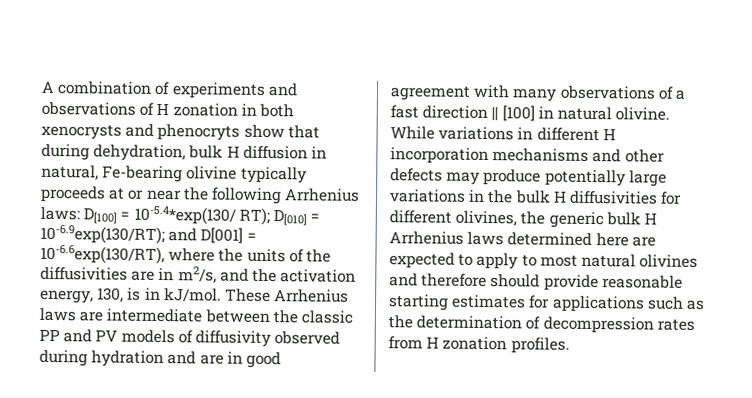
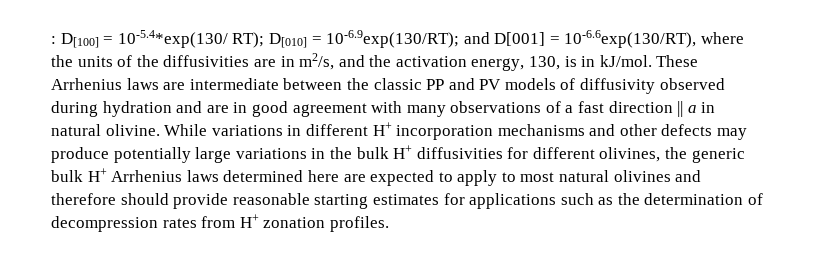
- A combination of experiments and observations of H zonation in both xenocrysts and phenocryts show that during dehydration, bulk H diffusion in natural, Fe-bearing olivine typically proceeds at or near the following Arrhenius laws: D[100] = 10-5.4*exp(130/ RT); D[010] = 10-6.9exp(130/RT); and D[001] = 10-6.6exp(130/RT), where the units of the diffusivities are in m2/s, and the activation energy, 130, is in kJ/mol.
+ : D[100] = 10-5.4*exp(130/ RT); D[010] = 10-6.9exp(130/RT); and D[001] = 10-6.6exp(130/RT), where the units of the diffusivities are in m2/s, and the activation energy, 130, is in kJ/mol.
- These Arrhenius laws are intermediate between the classic PP and PV models of diffusivity observed during hydration and are in good agreement with many observations of a fast direction || [100] in natural olivine.
+ These Arrhenius laws are intermediate between the classic PP and PV models of diffusivity observed during hydration and are in good agreement with many observations of a fast direction || a in natural olivine.
- While variations in different H incorporation mechanisms and other defects may produce potentially large variations in the bulk H diffusivities for different olivines, the generic bulk H Arrhenius laws determined here are expected to apply to most natural olivines and therefore should provide reasonable starting estimates for applications such as the determination of decompression rates from H zonation profiles.
+ While variations in different H+ incorporation mechanisms and other defects may produce potentially large variations in the bulk H+ diffusivities for different olivines, the generic bulk H+ Arrhenius laws determined here are expected to apply to most natural olivines and therefore should provide reasonable starting estimates for applications such as the determination of decompression rates from H+ zonation profiles.

